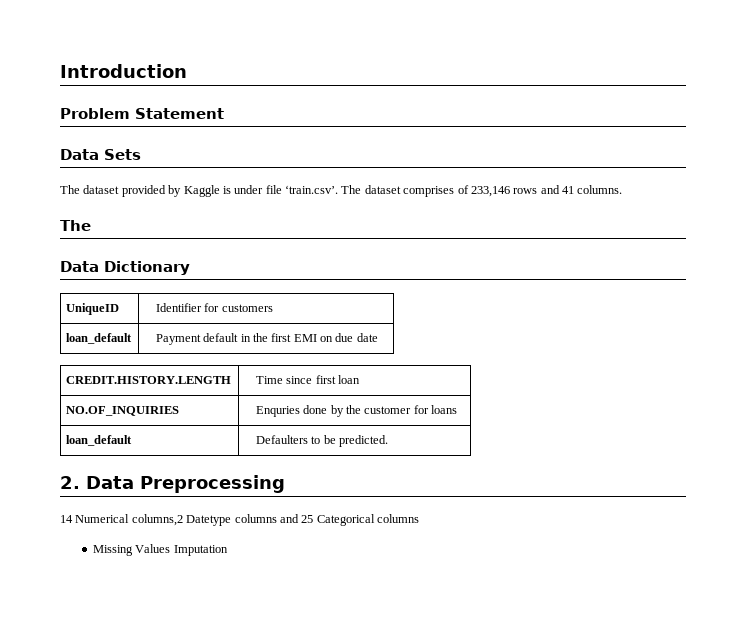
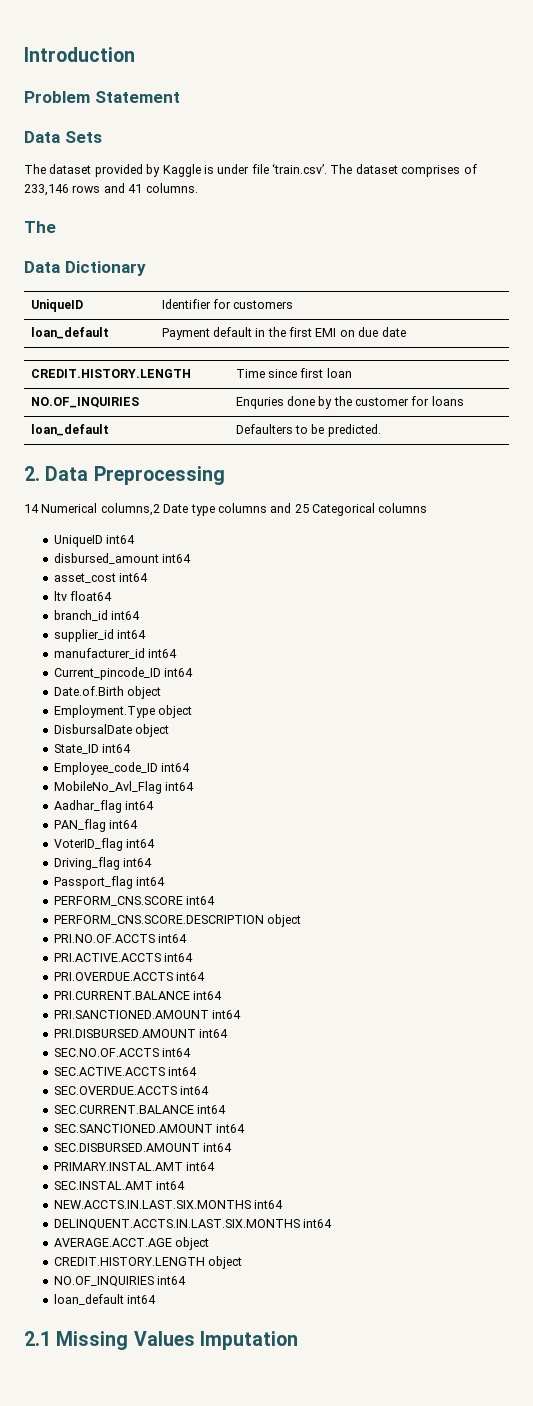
- 14 Numerical columns,2 Datetype columns and 25 Categorical columns
+ 14 Numerical columns,2 Date type columns and 25 Categorical columns
- Missing Values Imputation
+ UniqueID int64
+ disbursed_amount int64
+ asset_cost int64
+ ltv float64
+ branch_id int64
+ supplier_id int64
+ manufacturer_id int64
+ Current_pincode_ID int64
+ Date.of.Birth object
+ Employment.Type object
+ DisbursalDate object
+ State_ID int64
+ Employee_code_ID int64
+ MobileNo_Avl_Flag int64
+ Aadhar_flag int64
+ PAN_flag int64
+ VoterID_flag int64
+ Driving_flag int64
+ Passport_flag int64
+ PERFORM_CNS.SCORE int64
+ PERFORM_CNS.SCORE.DESCRIPTION object
+ PRI.NO.OF.ACCTS int64
+ PRI.ACTIVE.ACCTS int64
+ PRI.OVERDUE.ACCTS int64
+ PRI.CURRENT.BALANCE int64
+ PRI.SANCTIONED.AMOUNT int64
+ PRI.DISBURSED.AMOUNT int64
+ SEC.NO.OF.ACCTS int64
+ SEC.ACTIVE.ACCTS int64
+ SEC.OVERDUE.ACCTS int64
+ SEC.CURRENT.BALANCE int64
+ SEC.SANCTIONED.AMOUNT int64
+ SEC.DISBURSED.AMOUNT int64
+ PRIMARY.INSTAL.AMT int64
+ SEC.INSTAL.AMT int64
+ NEW.ACCTS.IN.LAST.SIX.MONTHS int64
+ DELINQUENT.ACCTS.IN.LAST.SIX.MONTHS int64
+ AVERAGE.ACCT.AGE object
+ CREDIT.HISTORY.LENGTH object
+ NO.OF_INQUIRIES int64
+ loan_default int64
+ 2.1 Missing Values Imputation

